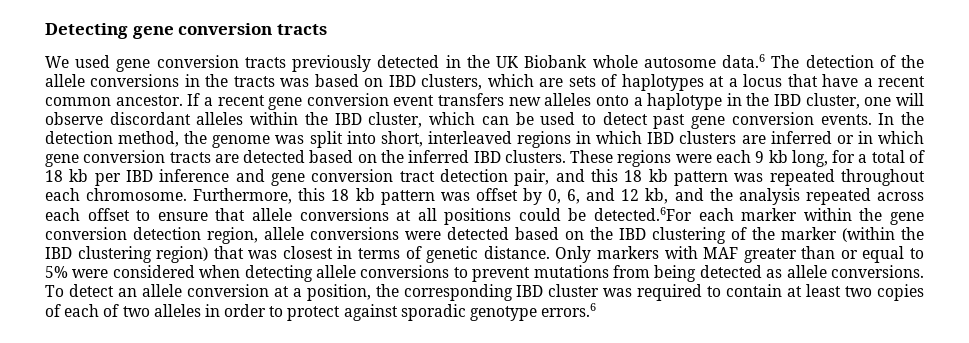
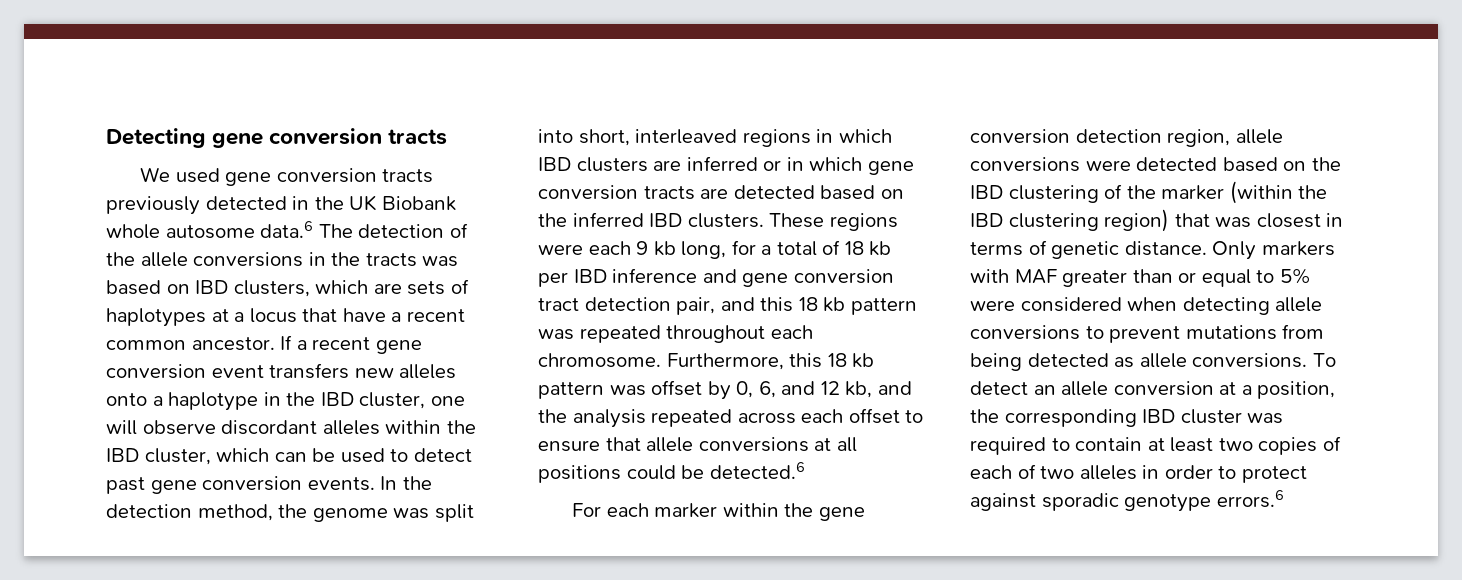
- Furthermore, this 18 kb pattern was offset by 0, 6, and 12 kb, and the analysis repeated across each offset to ensure that allele conversions at all positions could be detected.6For each marker within the gene conversion detection region, allele conversions were detected based on the IBD clustering of the marker (within the IBD clustering region) that was closest in terms of genetic distance.
+ Furthermore, this 18 kb pattern was offset by 0, 6, and 12 kb, and the analysis repeated across each offset to ensure that allele conversions at all positions could be detected.6
+ For each marker within the gene conversion detection region, allele conversions were detected based on the IBD clustering of the marker (within the IBD clustering region) that was closest in terms of genetic distance.

